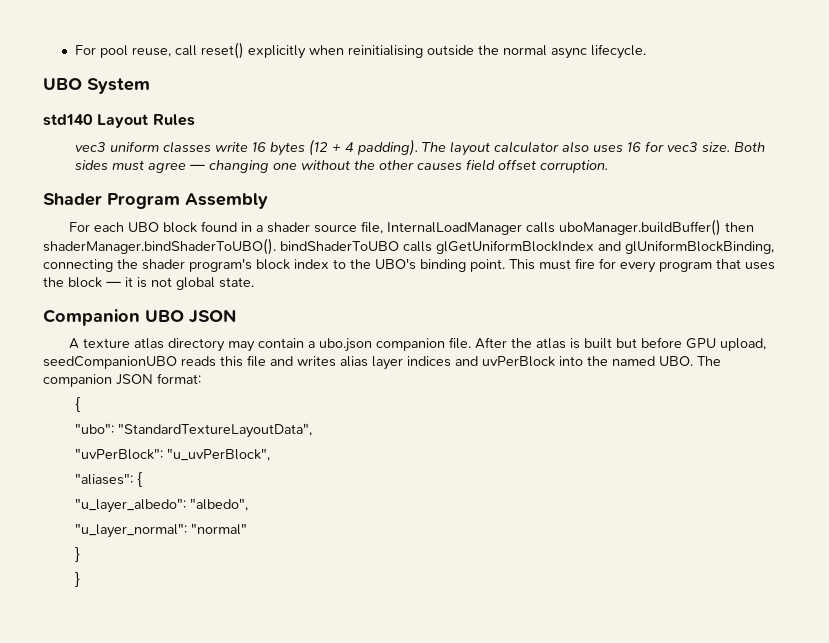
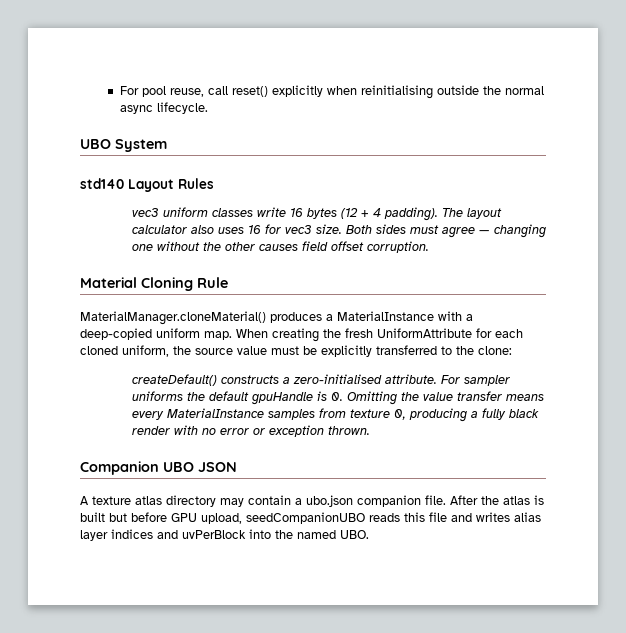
- Shader Program Assembly
- For each UBO block found in a shader source file, InternalLoadManager calls uboManager.buildBuffer() then shaderManager.bindShaderToUBO(). bindShaderToUBO calls glGetUniformBlockIndex and glUniformBlockBinding, connecting the shader program's block index to the UBO's binding point. This must fire for every program that uses the block — it is not global state.
+ Material Cloning Rule
+ MaterialManager.cloneMaterial() produces a MaterialInstance with a deep-copied uniform map. When creating the fresh UniformAttribute for each cloned uniform, the source value must be explicitly transferred to the clone:
+ createDefault() constructs a zero-initialised attribute. For sampler uniforms the default gpuHandle is 0. Omitting the value transfer means every MaterialInstance samples from texture 0, producing a fully black render with no error or exception thrown.
- After the atlas is built but before GPU upload, seedCompanionUBO reads this file and writes alias layer indices and uvPerBlock into the named UBO. The companion JSON format:
- {
- "ubo": "StandardTextureLayoutData",
- "uvPerBlock": "u_uvPerBlock",
- "aliases": {
- "u_layer_albedo": "albedo",
- "u_layer_normal": "normal"
- }
- }
+ After the atlas is built but before GPU upload, seedCompanionUBO reads this file and writes alias layer indices and uvPerBlock into the named UBO.

